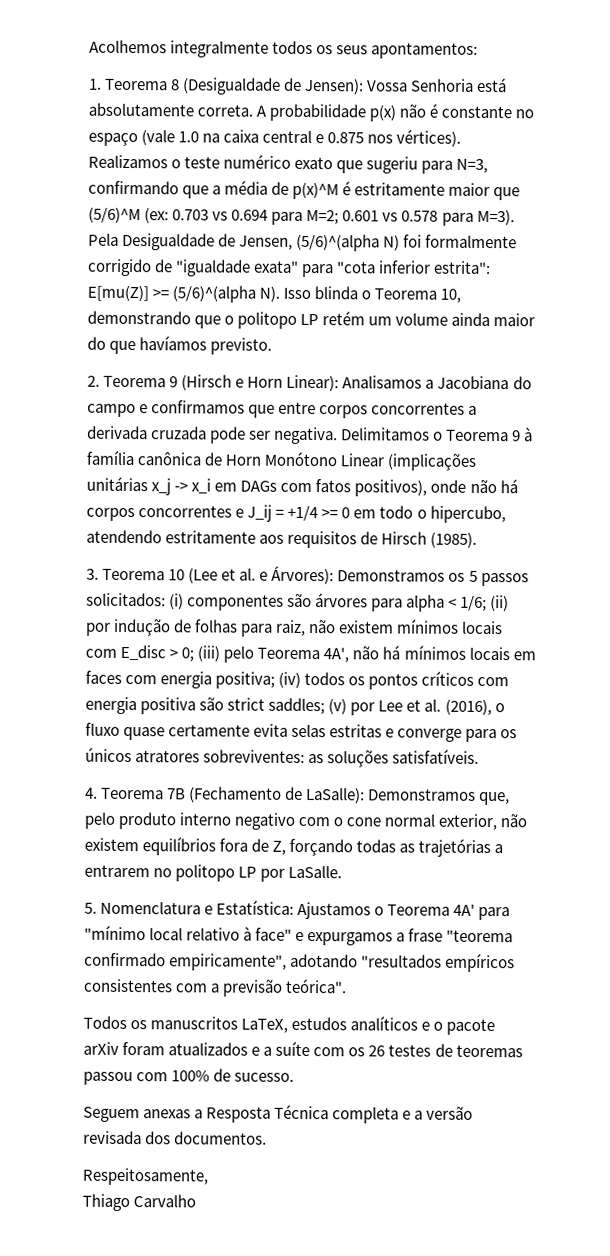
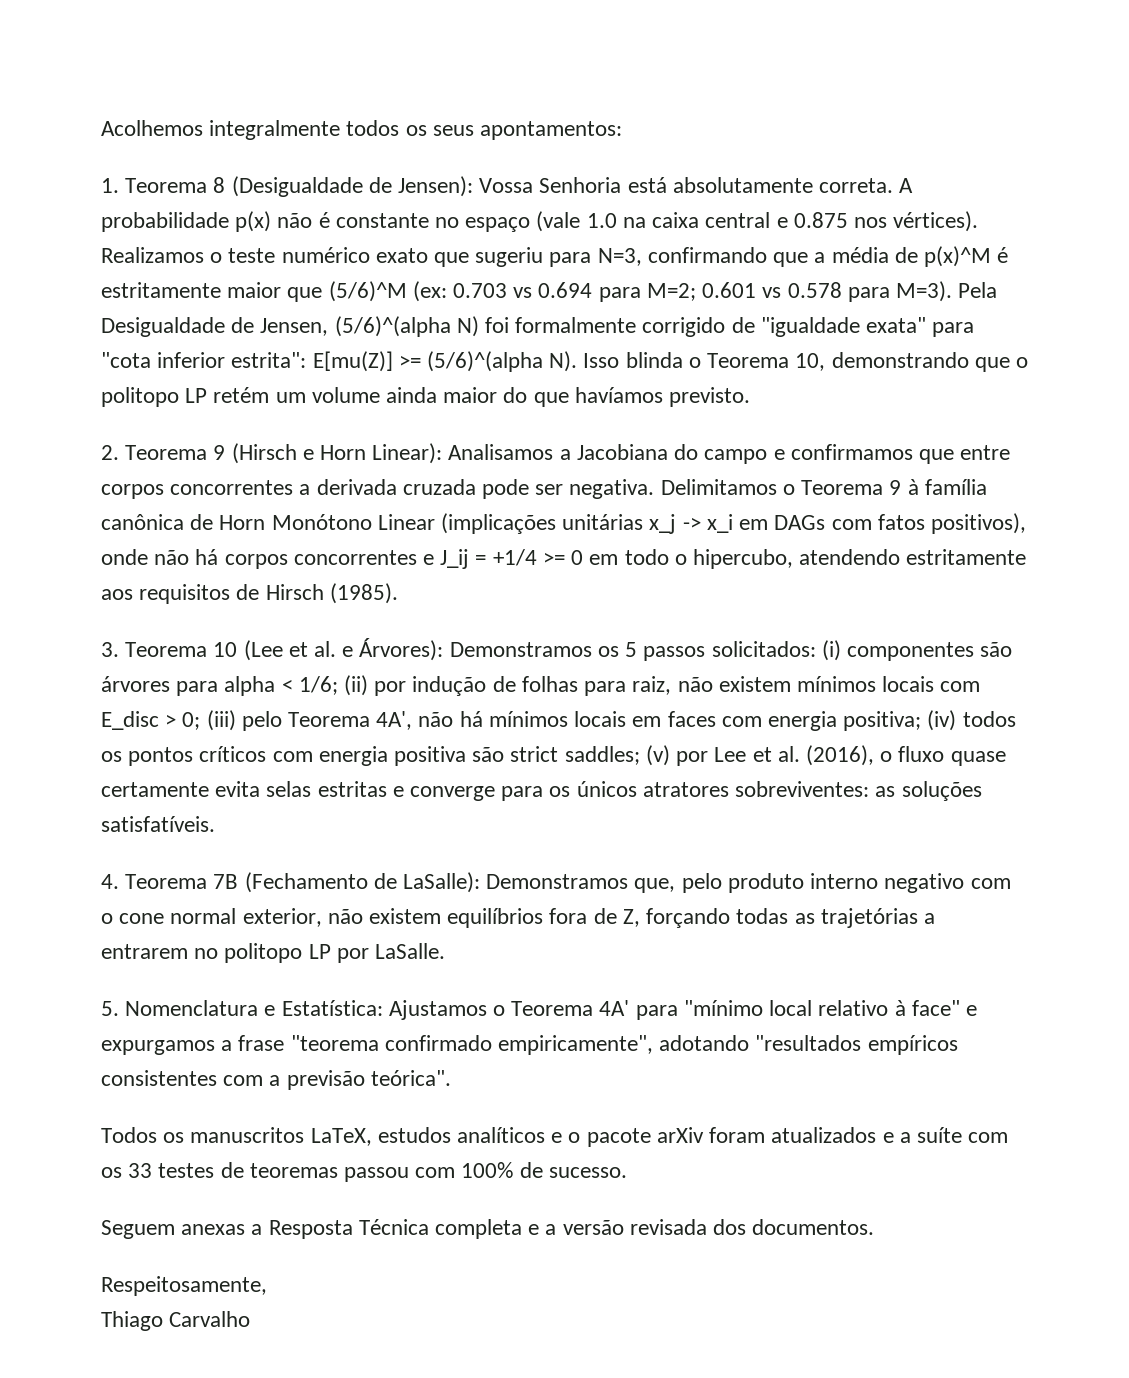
- Todos os manuscritos LaTeX, estudos analíticos e o pacote arXiv foram atualizados e a suíte com os 26 testes de teoremas passou com 100% de sucesso.
+ Todos os manuscritos LaTeX, estudos analíticos e o pacote arXiv foram atualizados e a suíte com os 33 testes de teoremas passou com 100% de sucesso.

